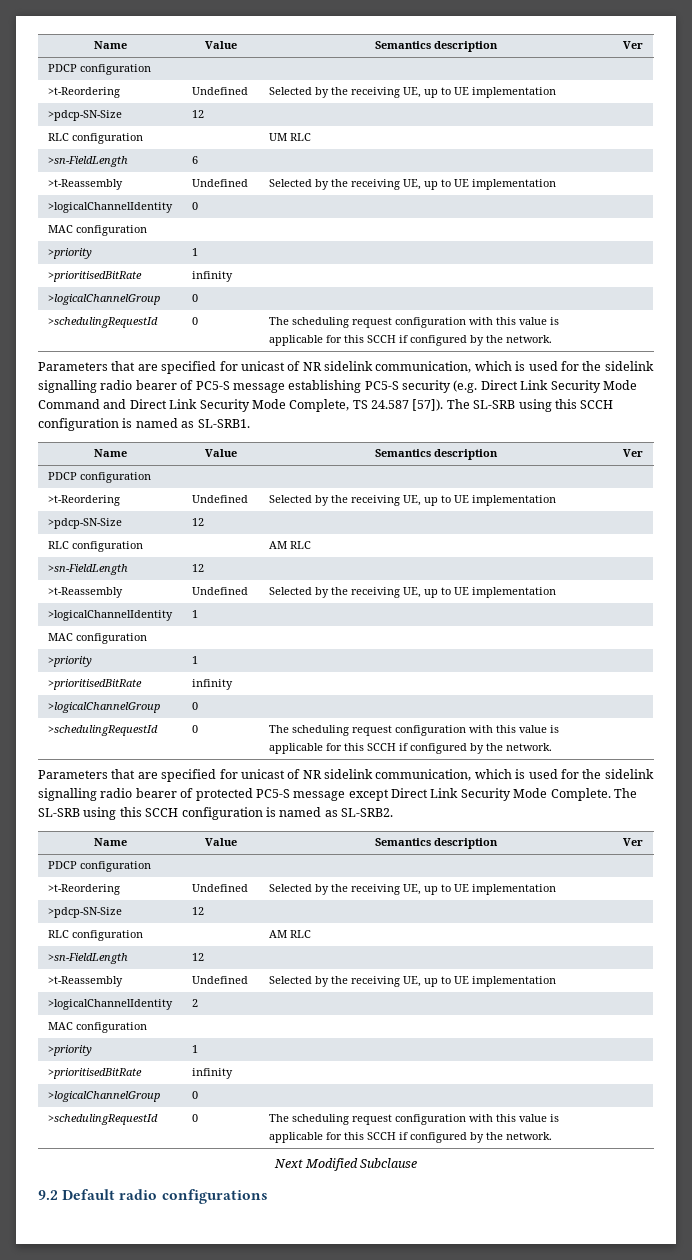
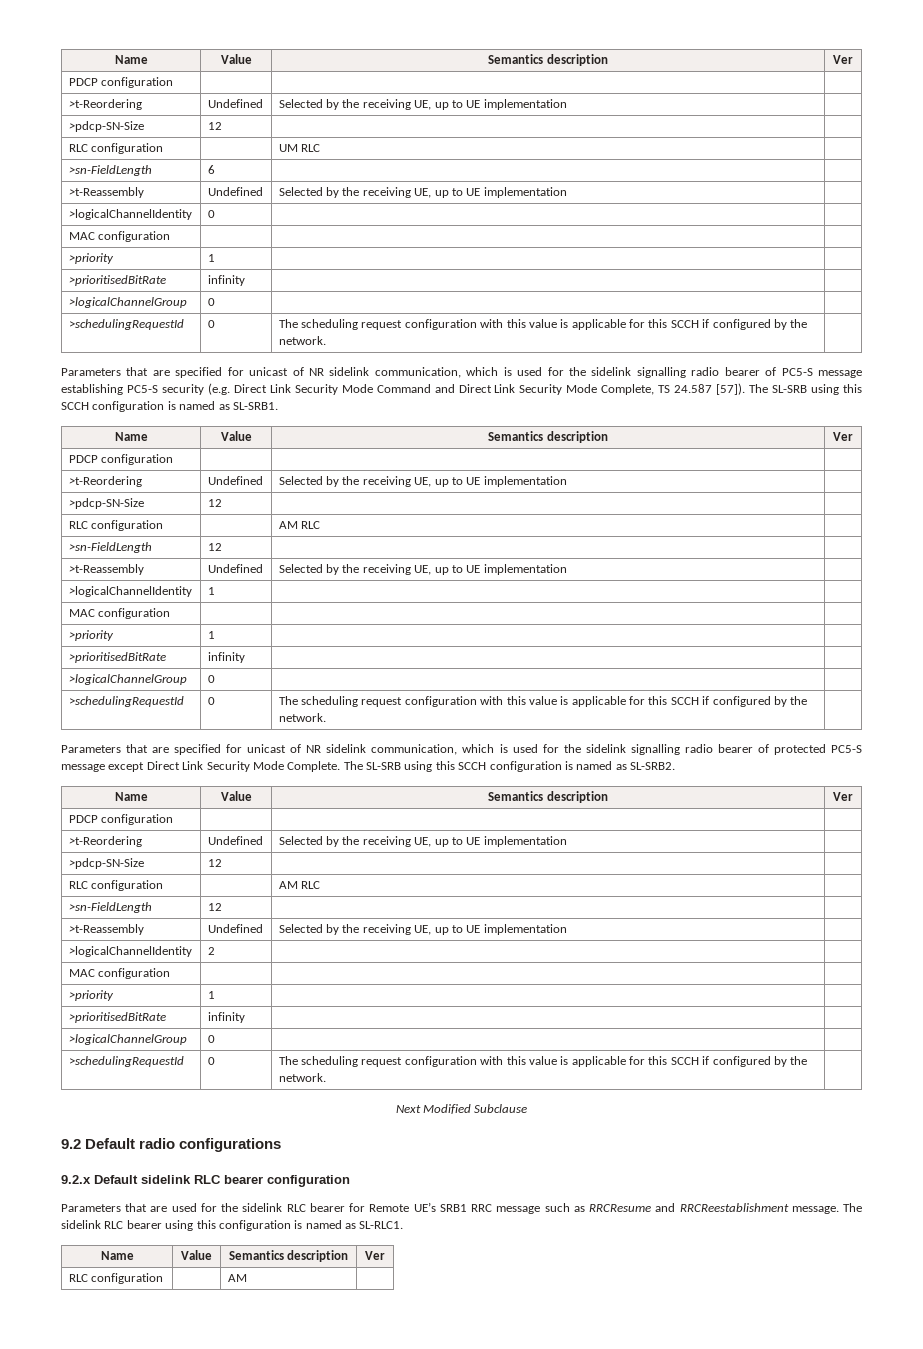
+ 9.2.x Default sidelink RLC bearer configuration
+ Parameters that are used for the sidelink RLC bearer for Remote UE’s SRB1 RRC message such as RRCResume and RRCReestablishment message. The sidelink RLC bearer using this configuration is named as SL-RLC1.
+ Name | Value | Semantics description | Ver
+ RLC configuration | | AM |

